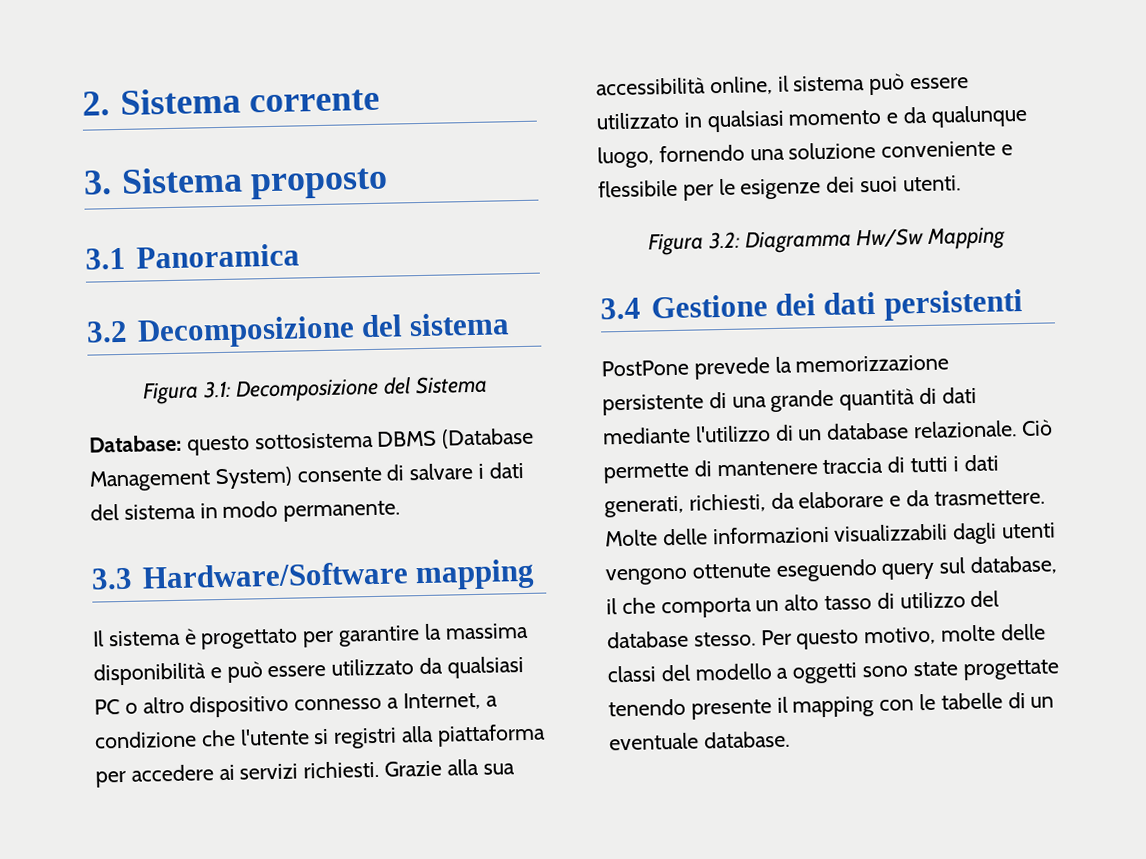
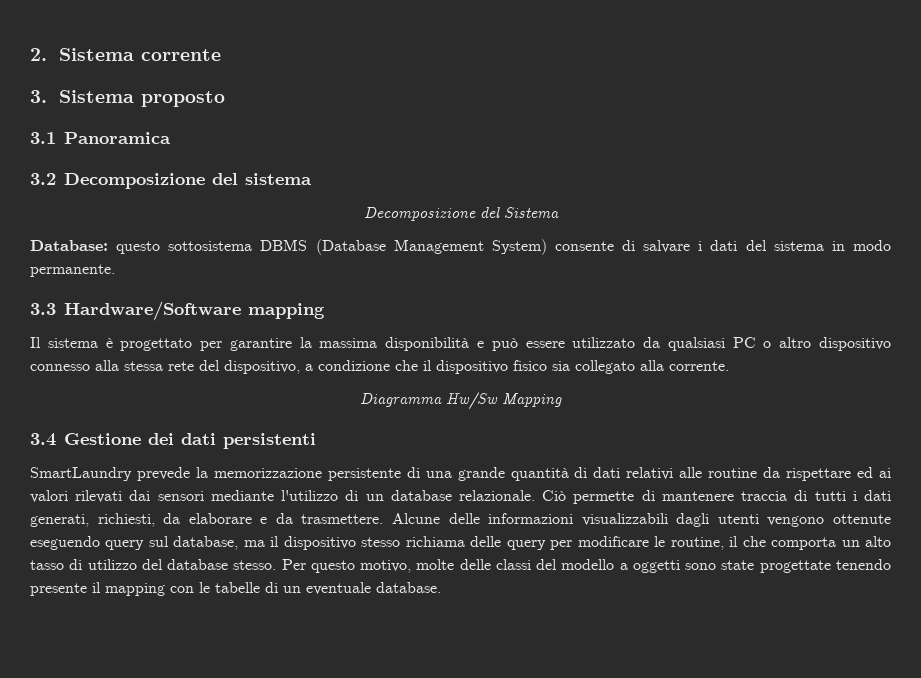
- Figura 3.1: Decomposizione del Sistema
+ Decomposizione del Sistema
- Il sistema è progettato per garantire la massima disponibilità e può essere utilizzato da qualsiasi PC o altro dispositivo connesso a Internet, a condizione che l'utente si registri alla piattaforma per accedere ai servizi richiesti. Grazie alla sua accessibilità online, il sistema può essere utilizzato in qualsiasi momento e da qualunque luogo, fornendo una soluzione conveniente e flessibile per le esigenze dei suoi utenti.
- Figura 3.2: Diagramma Hw/Sw Mapping
+ Il sistema è progettato per garantire la massima disponibilità e può essere utilizzato da qualsiasi PC o altro dispositivo connesso alla stessa rete del dispositivo, a condizione che il dispositivo fisico sia collegato alla corrente.
+ Diagramma Hw/Sw Mapping
- PostPone prevede la memorizzazione persistente di una grande quantità di dati mediante l'utilizzo di un database relazionale.
+ SmartLaundry prevede la memorizzazione persistente di una grande quantità di dati relativi alle routine da rispettare ed ai valori rilevati dai sensori mediante l'utilizzo di un database relazionale.
- Molte delle informazioni visualizzabili dagli utenti vengono ottenute eseguendo query sul database, il che comporta un alto tasso di utilizzo del database stesso.
+ Alcune delle informazioni visualizzabili dagli utenti vengono ottenute eseguendo query sul database, ma il dispositivo stesso richiama delle query per modificare le routine, il che comporta un alto tasso di utilizzo del database stesso.

